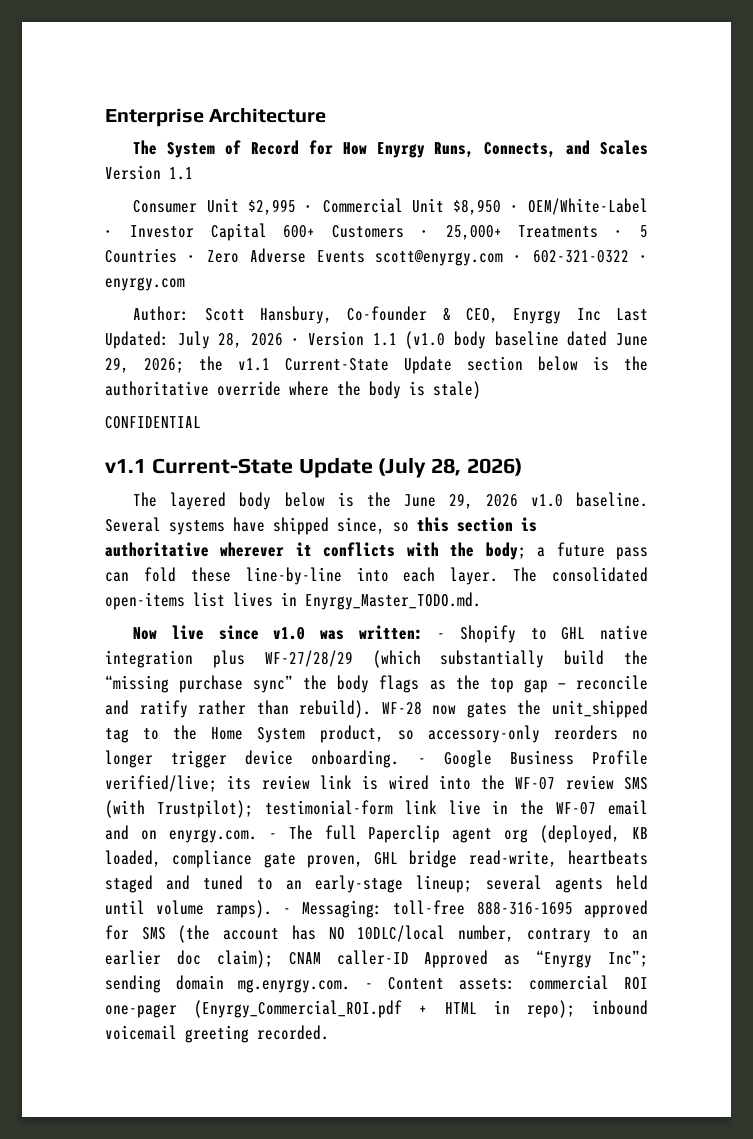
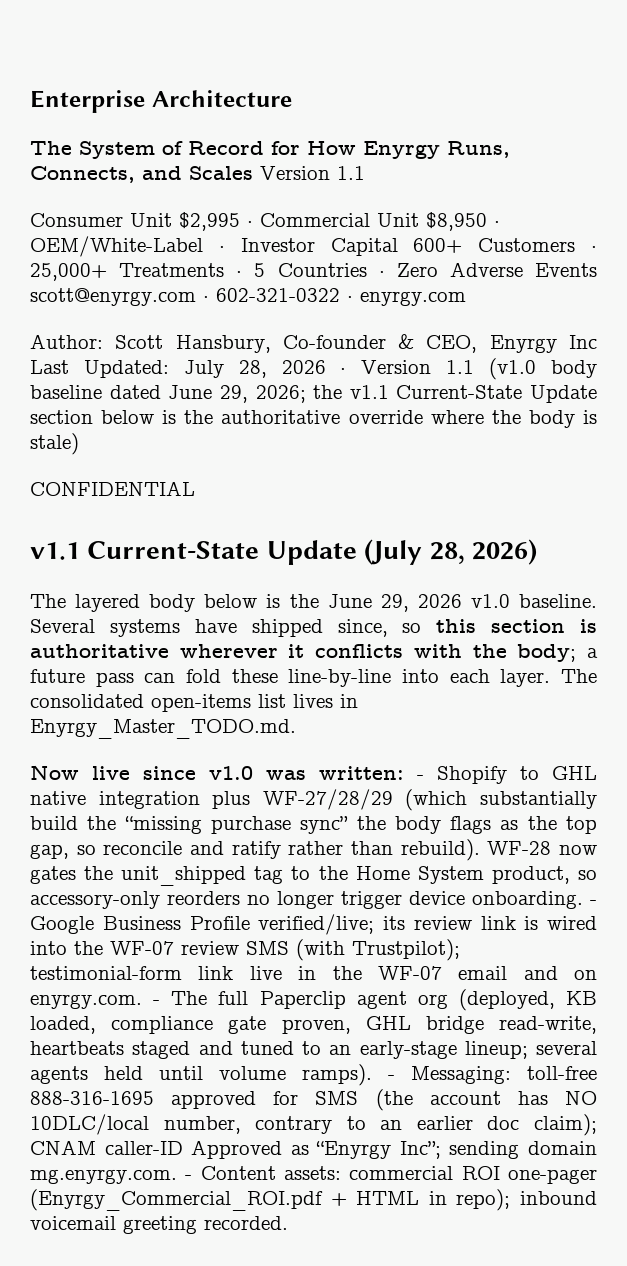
- Now live since v1.0 was written: - Shopify to GHL native integration plus WF-27/28/29 (which substantially build the “missing purchase sync” the body flags as the top gap — reconcile and ratify rather than rebuild).
+ Now live since v1.0 was written: - Shopify to GHL native integration plus WF-27/28/29 (which substantially build the “missing purchase sync” the body flags as the top gap, so reconcile and ratify rather than rebuild).

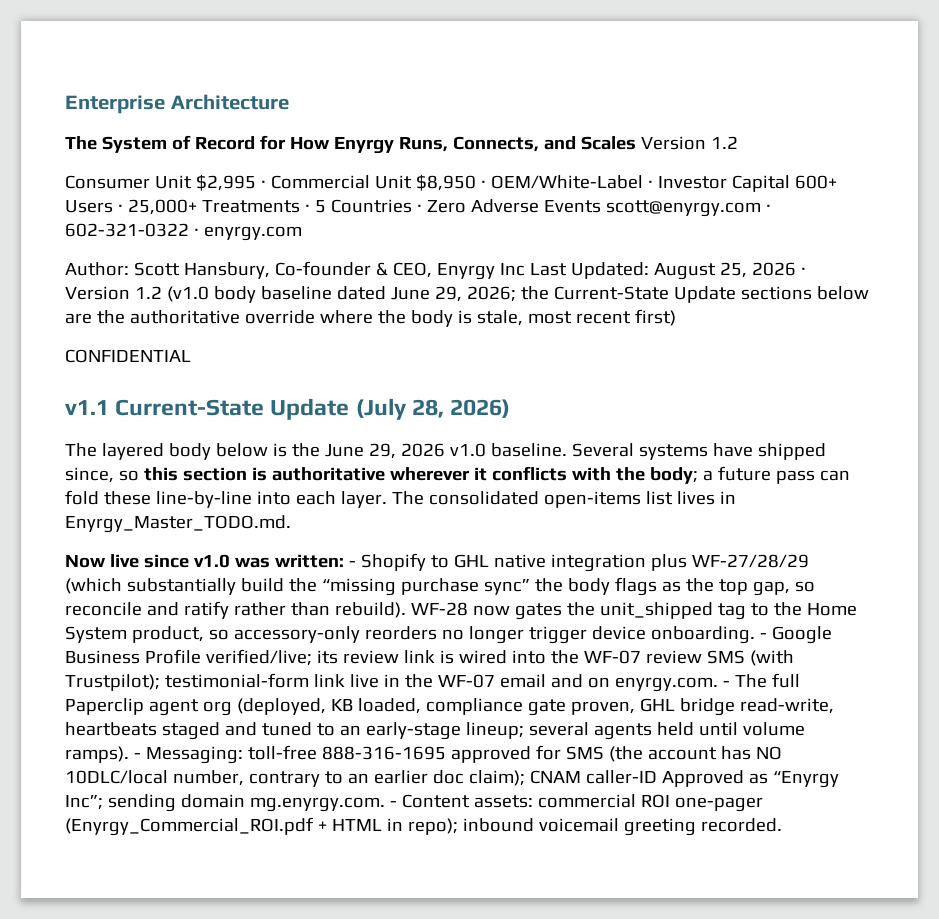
- The System of Record for How Enyrgy Runs, Connects, and Scales Version 1.1
+ The System of Record for How Enyrgy Runs, Connects, and Scales Version 1.2
- Consumer Unit $2,995 · Commercial Unit $8,950 · OEM/White-Label · Investor Capital 600+ Customers · 25,000+ Treatments · 5 Countries · Zero Adverse Events scott@enyrgy.com · 602-321-0322 · enyrgy.com
+ Consumer Unit $2,995 · Commercial Unit $8,950 · OEM/White-Label · Investor Capital 600+ Users · 25,000+ Treatments · 5 Countries · Zero Adverse Events scott@enyrgy.com · 602-321-0322 · enyrgy.com
- Author: Scott Hansbury, Co-founder & CEO, Enyrgy Inc Last Updated: July 28, 2026 · Version 1.1 (v1.0 body baseline dated June 29, 2026; the v1.1 Current-State Update section below is the authoritative override where the body is stale)
+ Author: Scott Hansbury, Co-founder & CEO, Enyrgy Inc Last Updated: August 25, 2026 · Version 1.2 (v1.0 body baseline dated June 29, 2026; the Current-State Update sections below are the authoritative override where the body is stale, most recent first)

